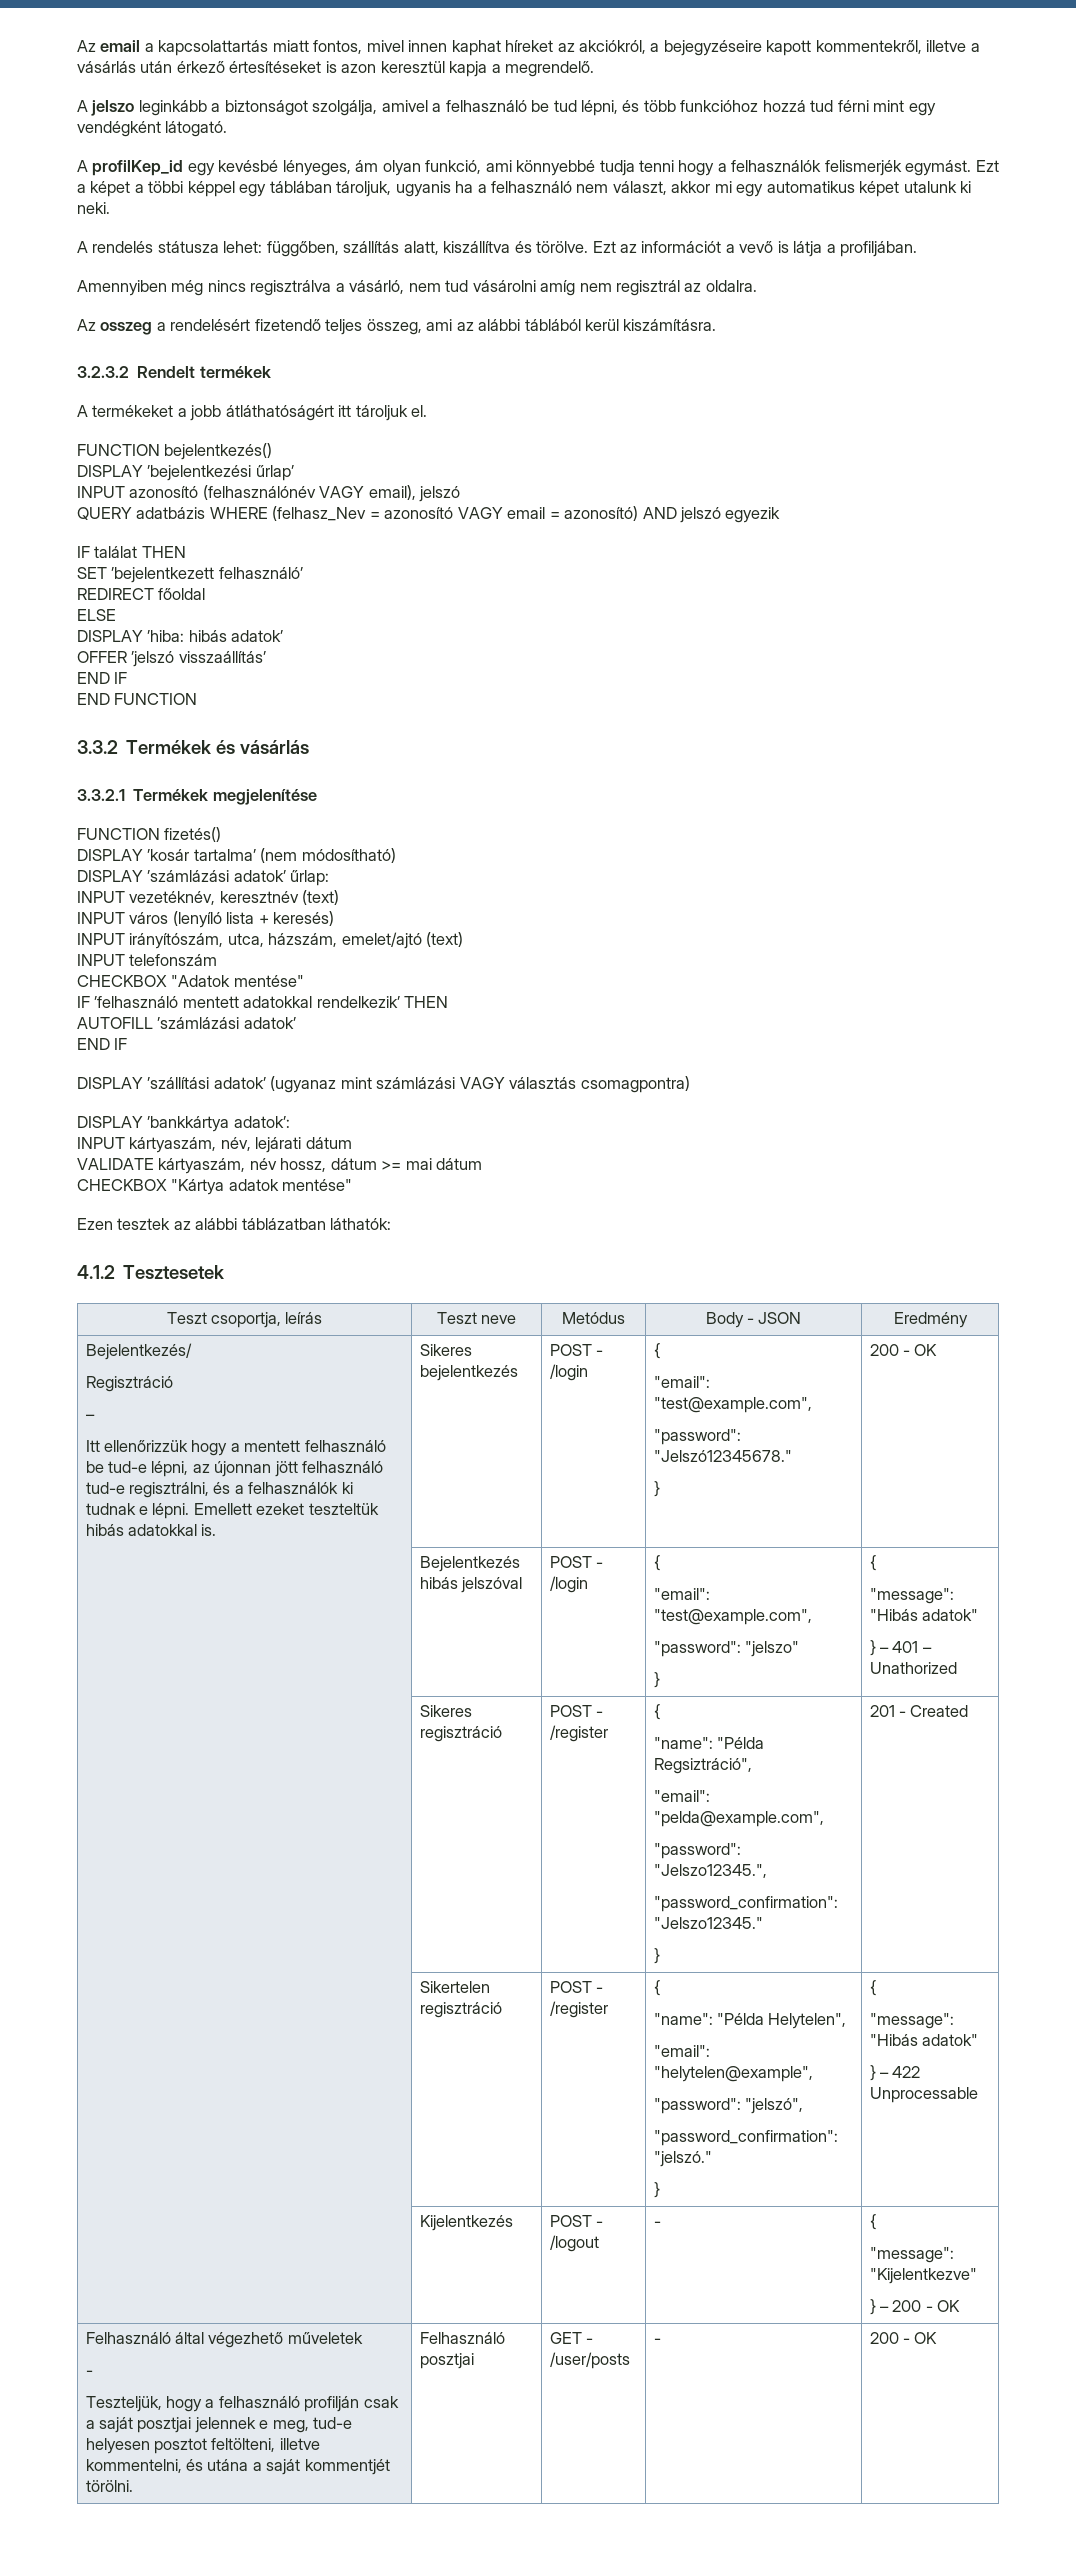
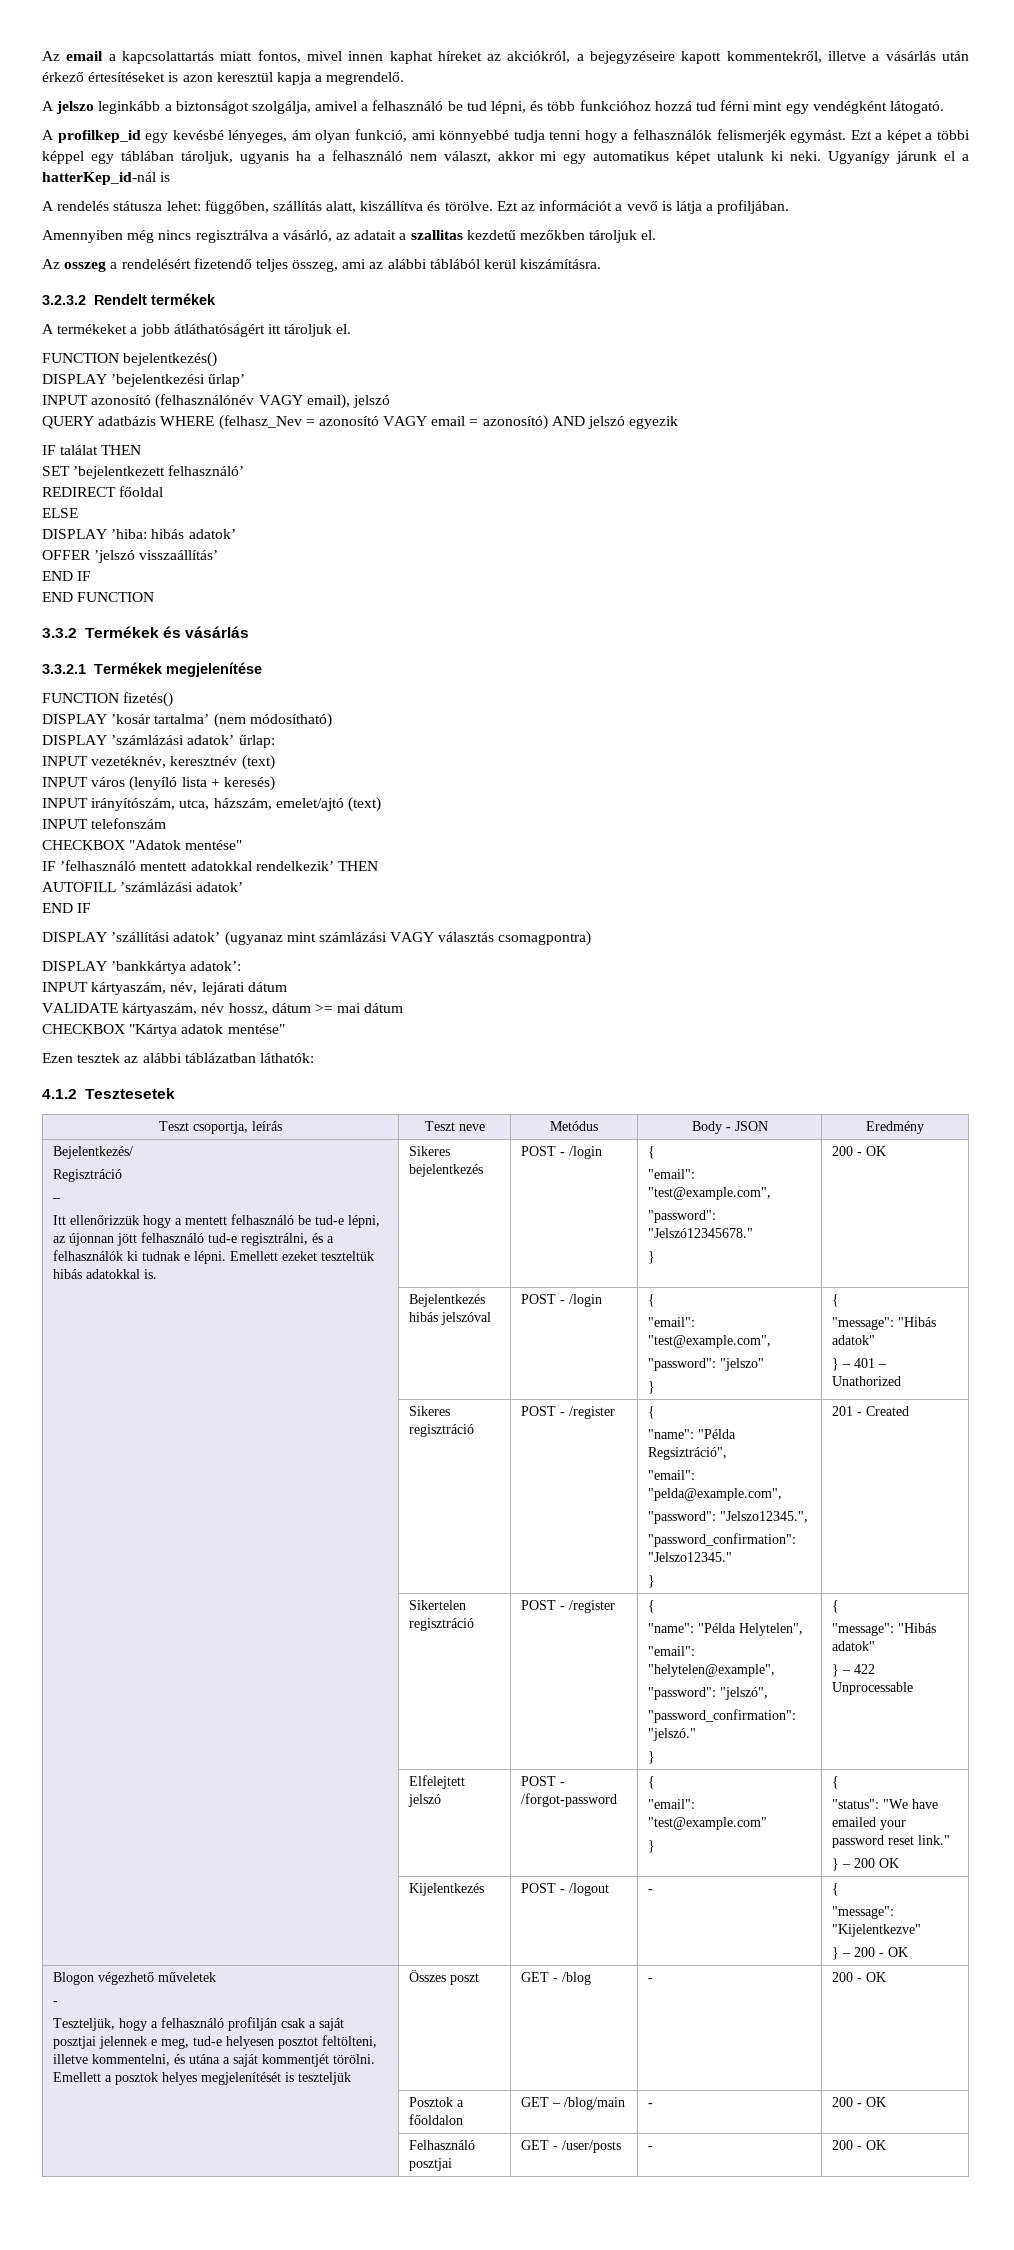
- A profilKep_id egy kevésbé lényeges, ám olyan funkció, ami könnyebbé tudja tenni hogy a felhasználók felismerjék egymást.
+ A profilkep_id egy kevésbé lényeges, ám olyan funkció, ami könnyebbé tudja tenni hogy a felhasználók felismerjék egymást.
+ Ugyanígy járunk el a hatterKep_id-nál is
- Amennyiben még nincs regisztrálva a vásárló, nem tud vásárolni amíg nem regisztrál az oldalra.
+ Amennyiben még nincs regisztrálva a vásárló, az adatait a szallitas kezdetű mezőkben tároljuk el.
+ | Elfelejtett jelszó | POST - /forgot-password | {
+ "email": "test@example.com"
+ } | {
+ "status": "We have emailed your password reset link."
+ } – 200 OK
- Felhasználó által végezhető műveletek
+ Blogon végezhető műveletek
+ Emellett a posztok helyes megjelenítését is teszteljük | Összes poszt | GET - /blog | - | 200 - OK
+ | Posztok a főoldalon | GET – /blog/main | - | 200 - OK

